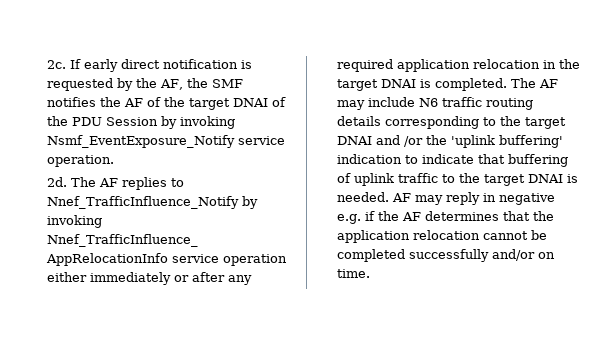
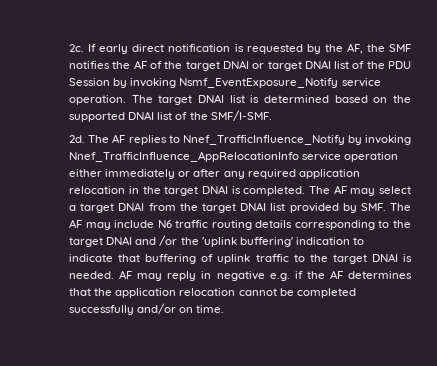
- If early direct notification is requested by the AF, the SMF notifies the AF of the target DNAI of the PDU Session by invoking Nsmf_EventExposure_Notify service operation.
+ If early direct notification is requested by the AF, the SMF notifies the AF of the target DNAI or target DNAI list of the PDU Session by invoking Nsmf_EventExposure_Notify service operation. The target DNAI list is determined based on the supported DNAI list of the SMF/I-SMF.
- The AF may include N6 traffic routing details corresponding to the target DNAI and /or the 'uplink buffering' indication to indicate that buffering of uplink traffic to the target DNAI is needed.
+ The AF may select a target DNAI from the target DNAI list provided by SMF. The AF may include N6 traffic routing details corresponding to the target DNAI and /or the 'uplink buffering' indication to indicate that buffering of uplink traffic to the target DNAI is needed.

